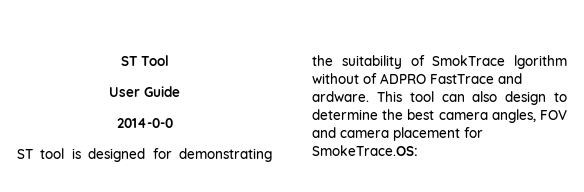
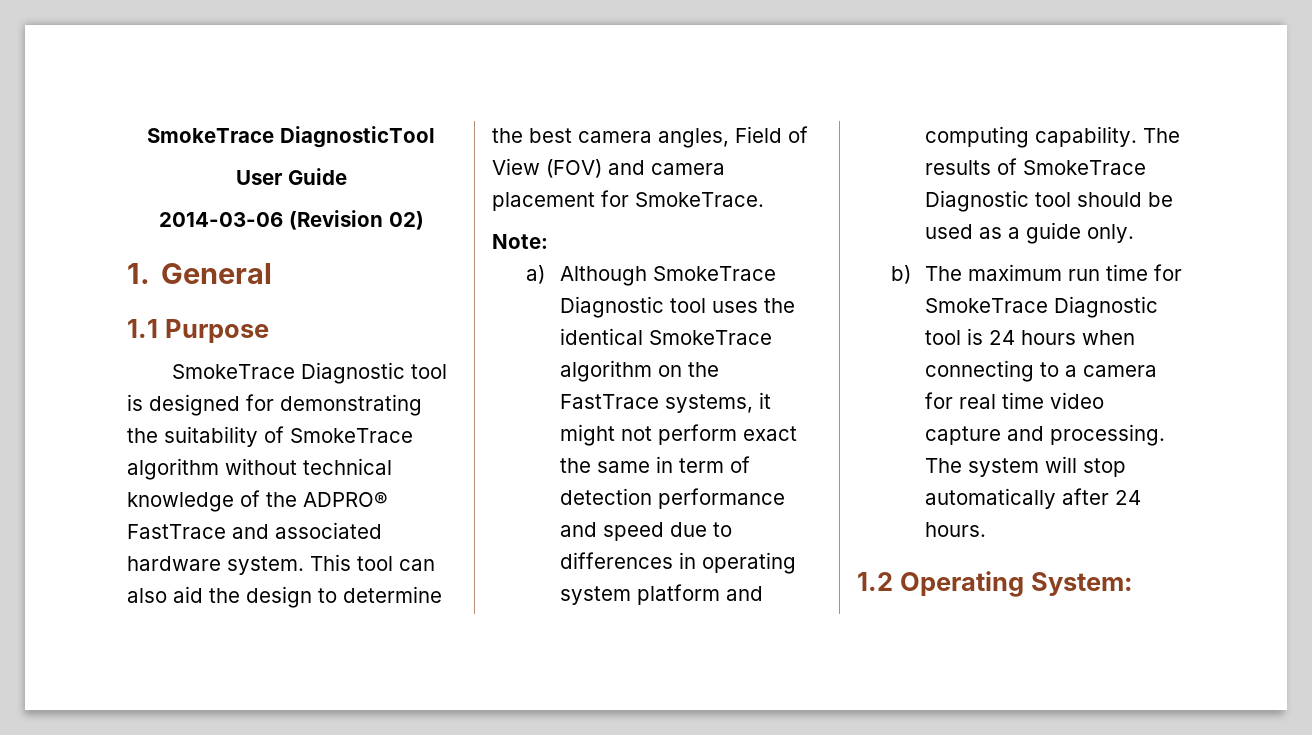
- ST Tool
+ SmokeTrace DiagnosticTool
- 2014-0-0
- ST tool is designed for demonstrating the suitability of SmokTrace lgorithm without of ADPRO FastTrace and ardware.
+ 2014-03-06 (Revision 02)
+ 1. General
+ 1.1 Purpose
+ SmokeTrace Diagnostic tool is designed for demonstrating the suitability of SmokeTrace algorithm without technical knowledge of the ADPRO® FastTrace and associated hardware system.
- This tool can also design to determine the best camera angles, FOV and camera placement for SmokeTrace.OS:
+ This tool can also aid the design to determine the best camera angles, Field of View (FOV) and camera placement for SmokeTrace.
+ Note:
+ a) Although SmokeTrace Diagnostic tool uses the identical SmokeTrace algorithm on the FastTrace systems, it might not perform exact the same in term of detection performance and speed due to differences in operating system platform and computing capability. The results of SmokeTrace Diagnostic tool should be used as a guide only.
+ b) The maximum run time for SmokeTrace Diagnostic tool is 24 hours when connecting to a camera for real time video capture and processing. The system will stop automatically after 24 hours.
+ 1.2 Operating System:

